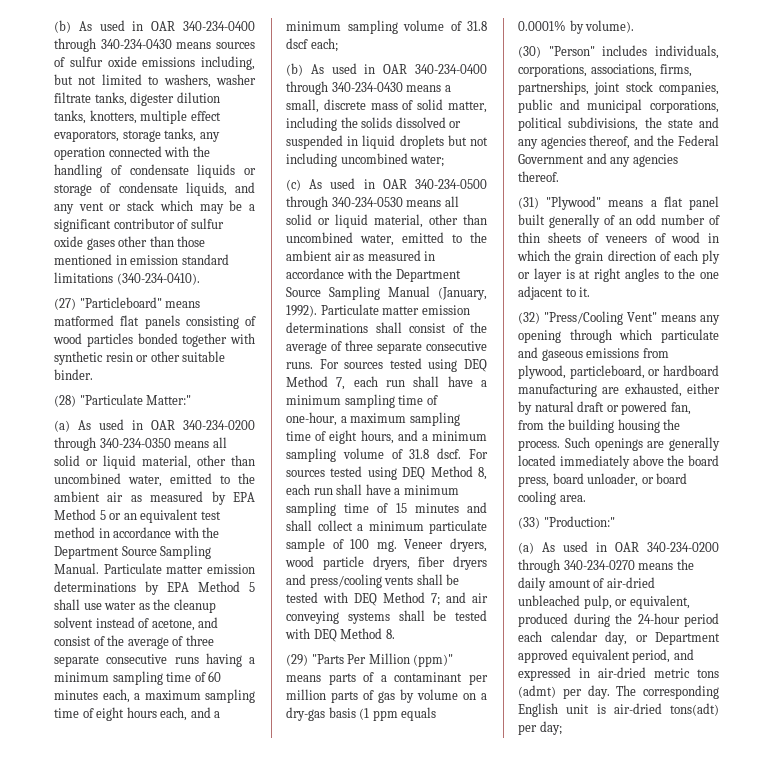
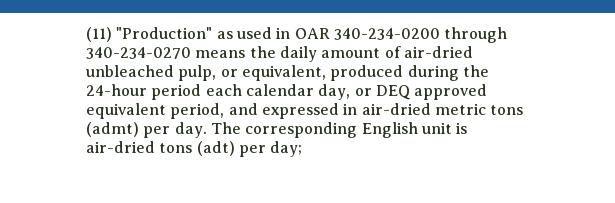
- (b) As used in OAR 340-234-0400 through 340-234-0430 means sources of sulfur oxide emissions including, but not limited to washers, washer filtrate tanks, digester dilution tanks, knotters, multiple effect evaporators, storage tanks, any operation connected with the handling of condensate liquids or storage of condensate liquids, and any vent or stack which may be a significant contributor of sulfur oxide gases other than those mentioned in emission standard limitations (340-234-0410).
- (27) "Particleboard" means matformed flat panels consisting of wood particles bonded together with synthetic resin or other suitable binder.
- (28) "Particulate Matter:"
- (a) As used in OAR 340-234-0200 through 340-234-0350 means all solid or liquid material, other than uncombined water, emitted to the ambient air as measured by EPA Method 5 or an equivalent test method in accordance with the Department Source Sampling Manual. Particulate matter emission determinations by EPA Method 5 shall use water as the cleanup solvent instead of acetone, and consist of the average of three separate consecutive runs having a minimum sampling time of 60 minutes each, a maximum sampling time of eight hours each, and a minimum sampling volume of 31.8 dscf each;
- (b) As used in OAR 340-234-0400 through 340-234-0430 means a small, discrete mass of solid matter, including the solids dissolved or suspended in liquid droplets but not including uncombined water;
- (c) As used in OAR 340-234-0500 through 340-234-0530 means all solid or liquid material, other than uncombined water, emitted to the ambient air as measured in accordance with the Department Source Sampling Manual (January, 1992). Particulate matter emission determinations shall consist of the average of three separate consecutive runs. For sources tested using DEQ Method 7, each run shall have a minimum sampling time of one-hour, a maximum sampling time of eight hours, and a minimum sampling volume of 31.8 dscf. For sources tested using DEQ Method 8, each run shall have a minimum sampling time of 15 minutes and shall collect a minimum particulate sample of 100 mg. Veneer dryers, wood particle dryers, fiber dryers and press/cooling vents shall be tested with DEQ Method 7; and air conveying systems shall be tested with DEQ Method 8.
- (29) "Parts Per Million (ppm)" means parts of a contaminant per million parts of gas by volume on a dry-gas basis (1 ppm equals 0.0001% by volume).
- (30) "Person" includes individuals, corporations, associations, firms, partnerships, joint stock companies, public and municipal corporations, political subdivisions, the state and any agencies thereof, and the Federal Government and any agencies thereof.
- (31) "Plywood" means a flat panel built generally of an odd number of thin sheets of veneers of wood in which the grain direction of each ply or layer is at right angles to the one adjacent to it.
- (32) "Press/Cooling Vent" means any opening through which particulate and gaseous emissions from plywood, particleboard, or hardboard manufacturing are exhausted, either by natural draft or powered fan, from the building housing the process. Such openings are generally located immediately above the board press, board unloader, or board cooling area.
- (33) "Production:"
- (a) As used in OAR 340-234-0200 through 340-234-0270 means the daily amount of air-dried unbleached pulp, or equivalent, produced during the 24-hour period each calendar day, or Department approved equivalent period, and expressed in air-dried metric tons (admt) per day.
+ (11) "Production" as used in OAR 340-234-0200 through 340-234-0270 means the daily amount of air-dried unbleached pulp, or equivalent, produced during the 24-hour period each calendar day, or DEQ approved equivalent period, and expressed in air-dried metric tons (admt) per day.
- The corresponding English unit is air-dried tons(adt) per day;
+ The corresponding English unit is air-dried tons (adt) per day;

